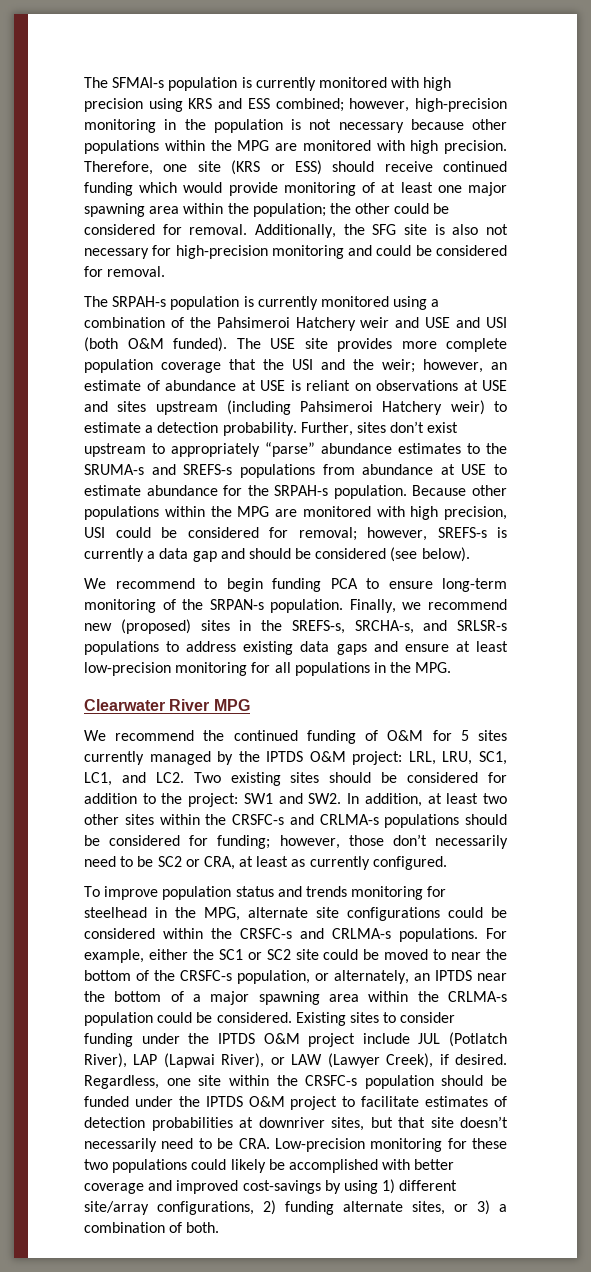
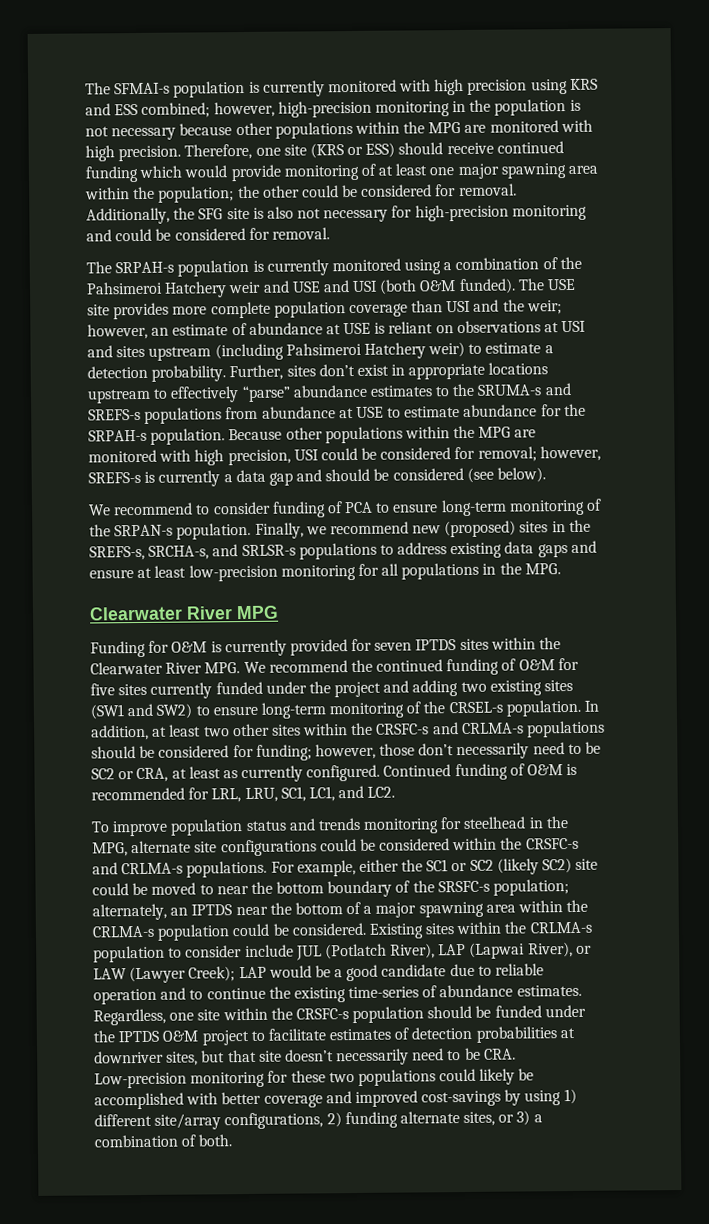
- The USE site provides more complete population coverage that the USI and the weir; however, an estimate of abundance at USE is reliant on observations at USE and sites upstream (including Pahsimeroi Hatchery weir) to estimate a detection probability.
+ The USE site provides more complete population coverage than USI and the weir; however, an estimate of abundance at USE is reliant on observations at USI and sites upstream (including Pahsimeroi Hatchery weir) to estimate a detection probability.
- Further, sites don’t exist upstream to appropriately “parse” abundance estimates to the SRUMA-s and SREFS-s populations from abundance at USE to estimate abundance for the SRPAH-s population.
+ Further, sites don’t exist in appropriate locations upstream to effectively “parse” abundance estimates to the SRUMA-s and SREFS-s populations from abundance at USE to estimate abundance for the SRPAH-s population.
- We recommend to begin funding PCA to ensure long-term monitoring of the SRPAN-s population.
+ We recommend to consider funding of PCA to ensure long-term monitoring of the SRPAN-s population.
- We recommend the continued funding of O&M for 5 sites currently managed by the IPTDS O&M project: LRL, LRU, SC1, LC1, and LC2. Two existing sites should be considered for addition to the project: SW1 and SW2. In addition, at least two other sites within the CRSFC-s and CRLMA-s populations should be considered for funding; however, those don’t necessarily need to be SC2 or CRA, at least as currently configured.
+ Funding for O&M is currently provided for seven IPTDS sites within the Clearwater River MPG. We recommend the continued funding of O&M for five sites currently funded under the project and adding two existing sites (SW1 and SW2) to ensure long-term monitoring of the CRSEL-s population. In addition, at least two other sites within the CRSFC-s and CRLMA-s populations should be considered for funding; however, those don’t necessarily need to be SC2 or CRA, at least as currently configured. Continued funding of O&M is recommended for LRL, LRU, SC1, LC1, and LC2.
- For example, either the SC1 or SC2 site could be moved to near the bottom of the CRSFC-s population, or alternately, an IPTDS near the bottom of a major spawning area within the CRLMA-s population could be considered.
+ For example, either the SC1 or SC2 (likely SC2) site could be moved to near the bottom boundary of the SRSFC-s population; alternately, an IPTDS near the bottom of a major spawning area within the CRLMA-s population could be considered.
- Existing sites to consider funding under the IPTDS O&M project include JUL (Potlatch River), LAP (Lapwai River), or LAW (Lawyer Creek), if desired.
+ Existing sites within the CRLMA-s population to consider include JUL (Potlatch River), LAP (Lapwai River), or LAW (Lawyer Creek); LAP would be a good candidate due to reliable operation and to continue the existing time-series of abundance estimates.

